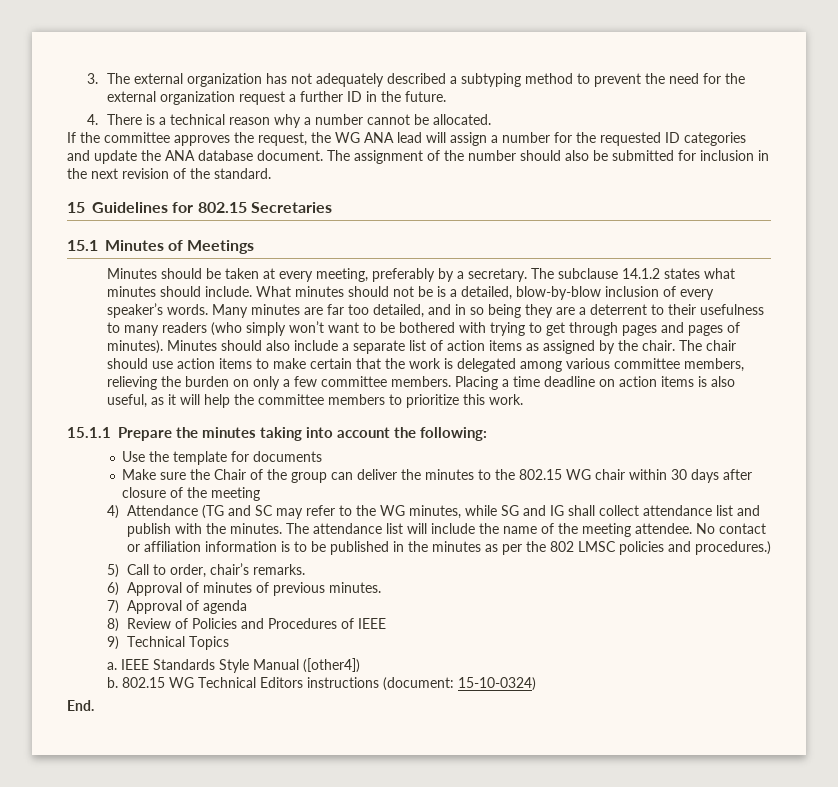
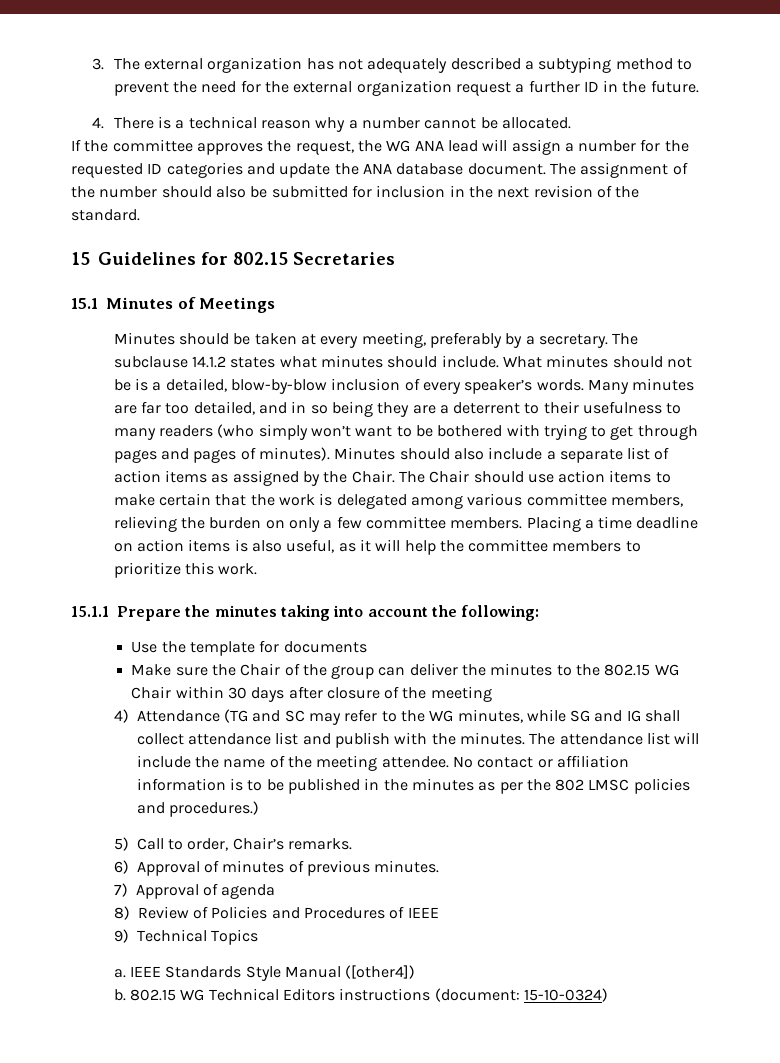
- Minutes should also include a separate list of action items as assigned by the chair. The chair should use action items to make certain that the work is delegated among various committee members, relieving the burden on only a few committee members.
+ Minutes should also include a separate list of action items as assigned by the Chair. The Chair should use action items to make certain that the work is delegated among various committee members, relieving the burden on only a few committee members.
- Make sure the Chair of the group can deliver the minutes to the 802.15 WG chair within 30 days after closure of the meeting
+ Make sure the Chair of the group can deliver the minutes to the 802.15 WG Chair within 30 days after closure of the meeting
- 5) Call to order, chair’s remarks.
+ 5) Call to order, Chair’s remarks.
- End.

